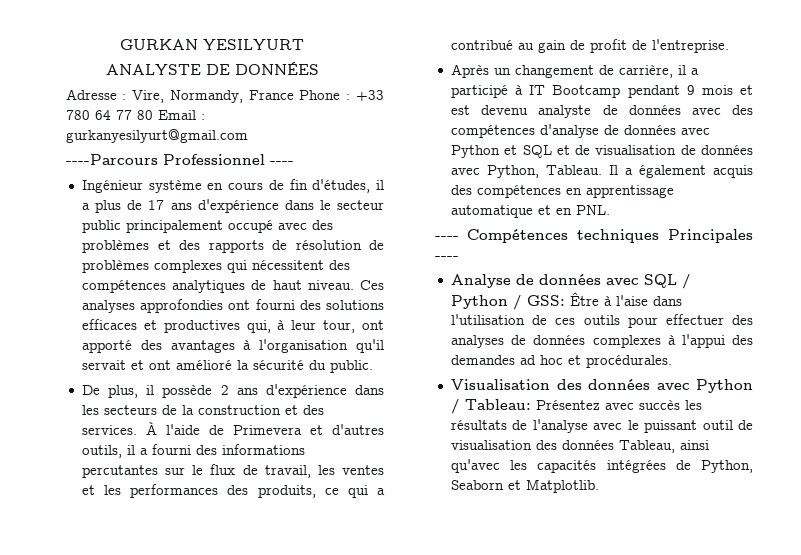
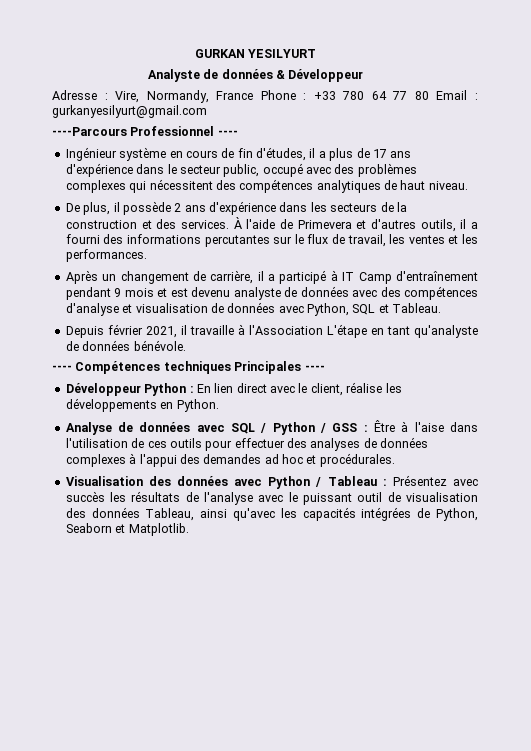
- ANALYSTE DE DONNÉES
+ Analyste de données & Développeur
- Ingénieur système en cours de fin d'études, il a plus de 17 ans d'expérience dans le secteur public principalement occupé avec des problèmes et des rapports de résolution de problèmes complexes qui nécessitent des compétences analytiques de haut niveau. Ces analyses approfondies ont fourni des solutions efficaces et productives qui, à leur tour, ont apporté des avantages à l'organisation qu'il servait et ont amélioré la sécurité du public.
+ Ingénieur système en cours de fin d'études, il a plus de 17 ans d'expérience dans le secteur public, occupé avec des problèmes complexes qui nécessitent des compétences analytiques de haut niveau.
- À l'aide de Primevera et d'autres outils, il a fourni des informations percutantes sur le flux de travail, les ventes et les performances des produits, ce qui a contribué au gain de profit de l'entreprise.
+ À l'aide de Primevera et d'autres outils, il a fourni des informations percutantes sur le flux de travail, les ventes et les performances.
- Après un changement de carrière, il a participé à IT Bootcamp pendant 9 mois et est devenu analyste de données avec des compétences d'analyse de données avec Python et SQL et de visualisation de données avec Python, Tableau. Il a également acquis des compétences en apprentissage automatique et en PNL.
+ Après un changement de carrière, il a participé à IT Camp d'entraînement pendant 9 mois et est devenu analyste de données avec des compétences d'analyse et visualisation de données avec Python, SQL et Tableau.
+ Depuis février 2021, il travaille à l'Association L'étape en tant qu'analyste de données bénévole.
+ Développeur Python : En lien direct avec le client, réalise les développements en Python.
- Analyse de données avec SQL / Python / GSS: Être à l'aise dans l'utilisation de ces outils pour effectuer des analyses de données complexes à l'appui des demandes ad hoc et procédurales.
+ Analyse de données avec SQL / Python / GSS : Être à l'aise dans l'utilisation de ces outils pour effectuer des analyses de données complexes à l'appui des demandes ad hoc et procédurales.
- Visualisation des données avec Python / Tableau: Présentez avec succès les résultats de l'analyse avec le puissant outil de visualisation des données Tableau, ainsi qu'avec les capacités intégrées de Python, Seaborn et Matplotlib.
+ Visualisation des données avec Python / Tableau : Présentez avec succès les résultats de l'analyse avec le puissant outil de visualisation des données Tableau, ainsi qu'avec les capacités intégrées de Python, Seaborn et Matplotlib.

